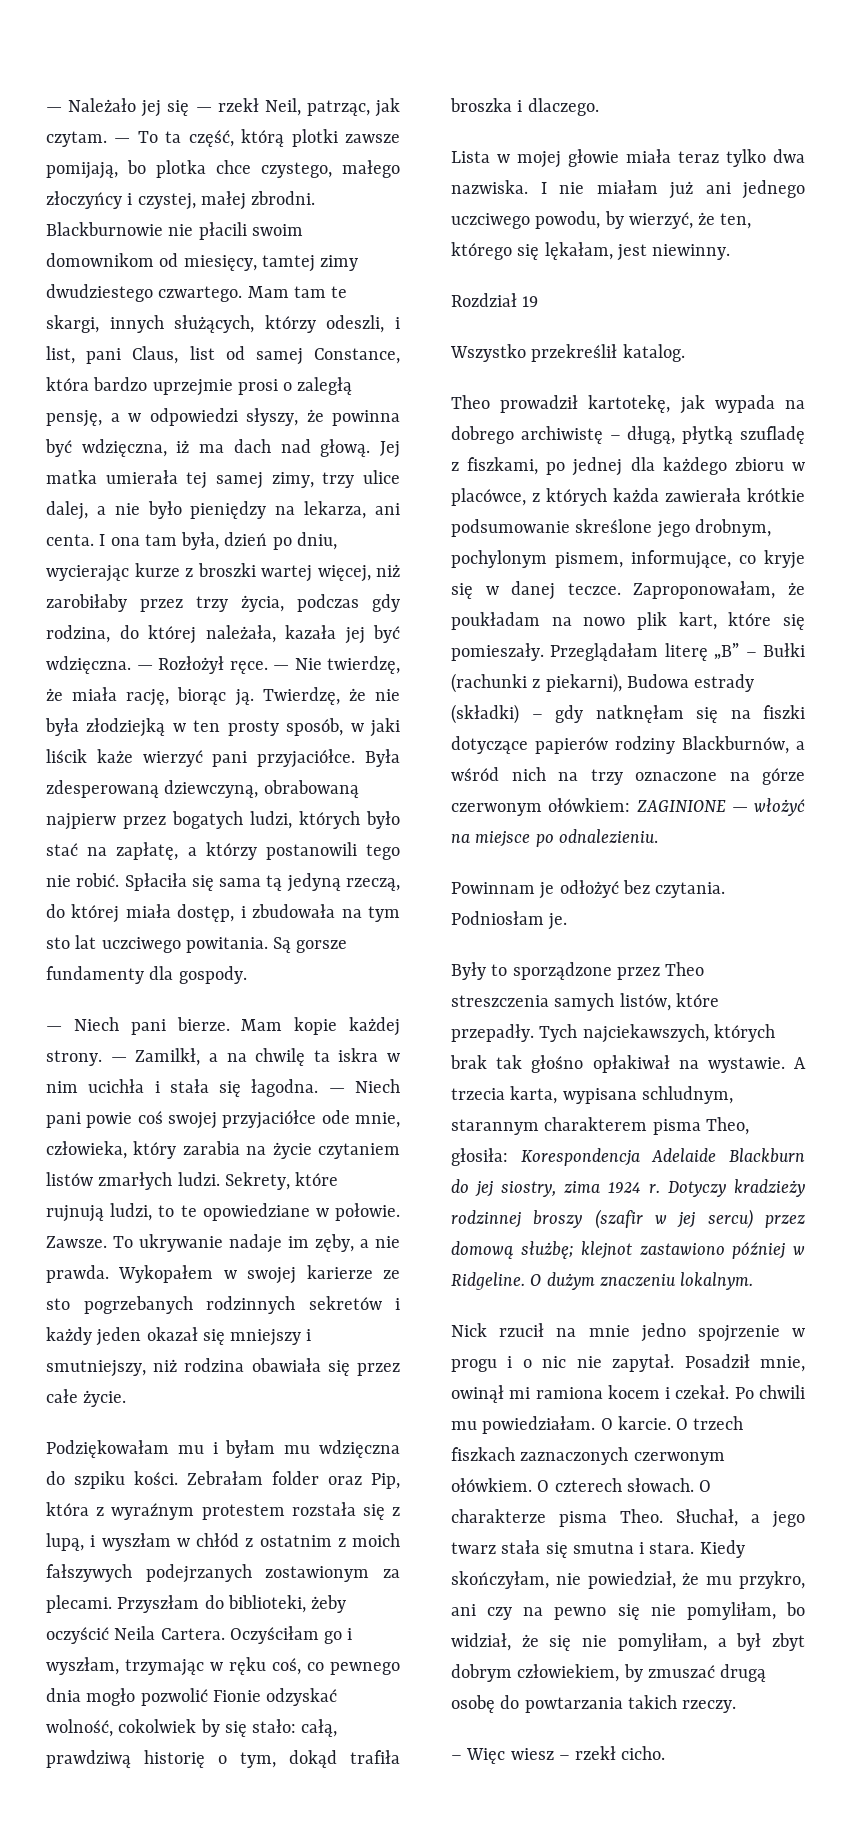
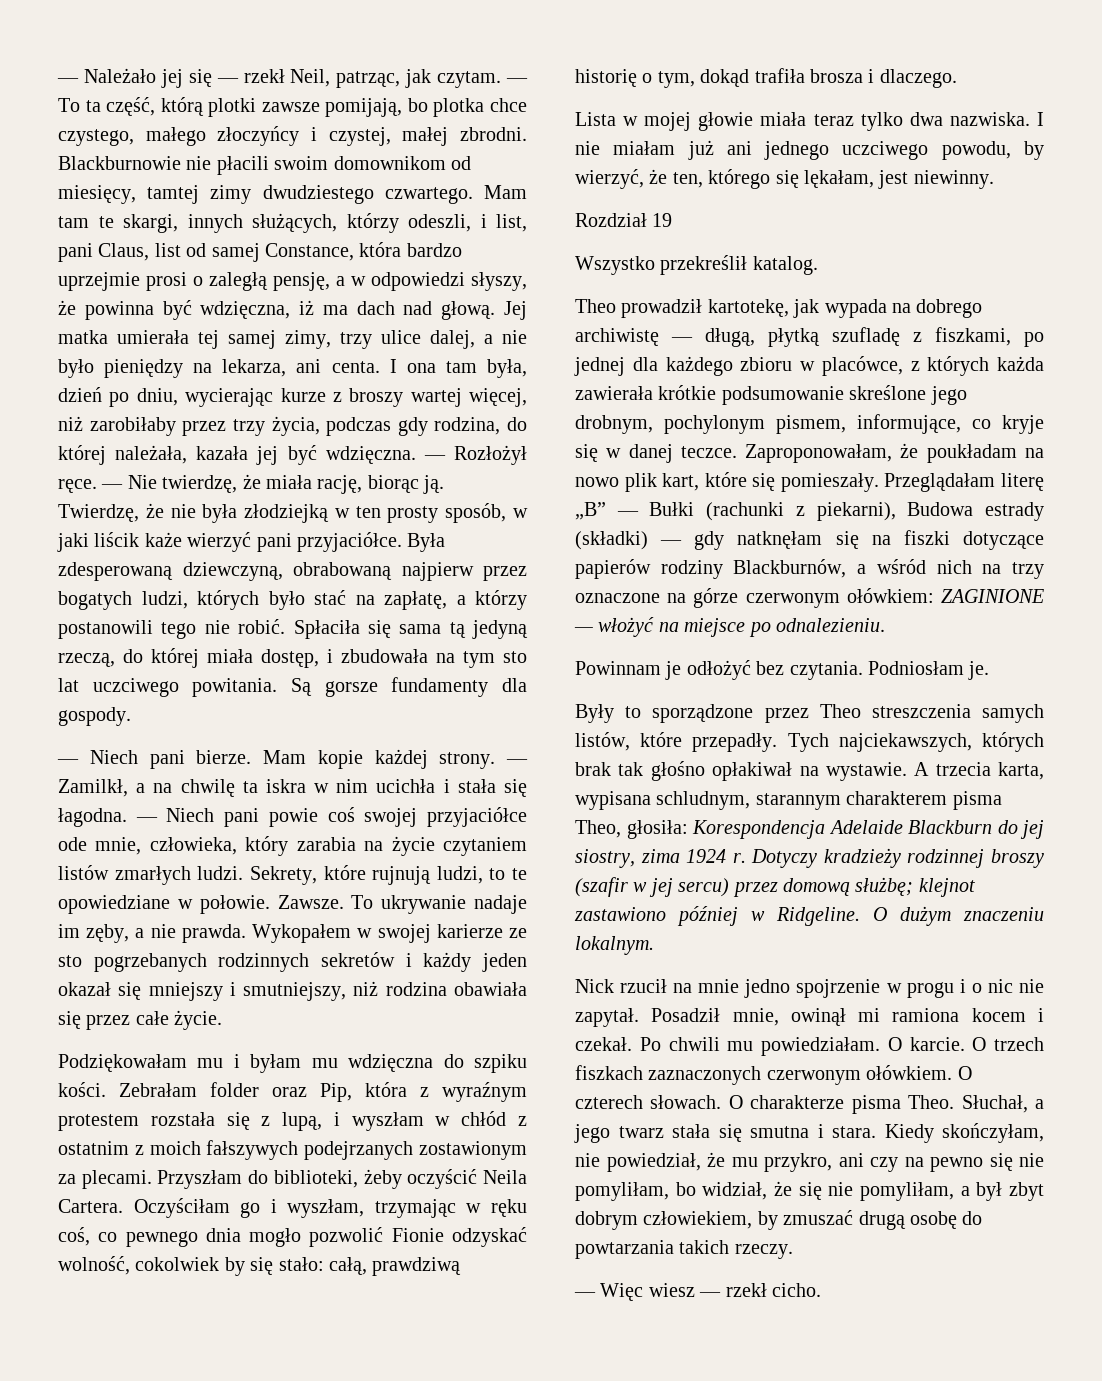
- I ona tam była, dzień po dniu, wycierając kurze z broszki wartej więcej, niż zarobiłaby przez trzy życia, podczas gdy rodzina, do której należała, kazała jej być wdzięczna.
+ I ona tam była, dzień po dniu, wycierając kurze z broszy wartej więcej, niż zarobiłaby przez trzy życia, podczas gdy rodzina, do której należała, kazała jej być wdzięczna.
- Oczyściłam go i wyszłam, trzymając w ręku coś, co pewnego dnia mogło pozwolić Fionie odzyskać wolność, cokolwiek by się stało: całą, prawdziwą historię o tym, dokąd trafiła broszka i dlaczego.
+ Oczyściłam go i wyszłam, trzymając w ręku coś, co pewnego dnia mogło pozwolić Fionie odzyskać wolność, cokolwiek by się stało: całą, prawdziwą historię o tym, dokąd trafiła brosza i dlaczego.
- Theo prowadził kartotekę, jak wypada na dobrego archiwistę – długą, płytką szufladę z fiszkami, po jednej dla każdego zbioru w placówce, z których każda zawierała krótkie podsumowanie skreślone jego drobnym, pochylonym pismem, informujące, co kryje się w danej teczce.
+ Theo prowadził kartotekę, jak wypada na dobrego archiwistę — długą, płytką szufladę z fiszkami, po jednej dla każdego zbioru w placówce, z których każda zawierała krótkie podsumowanie skreślone jego drobnym, pochylonym pismem, informujące, co kryje się w danej teczce.
- Przeglądałam literę „B” – Bułki (rachunki z piekarni), Budowa estrady (składki) – gdy natknęłam się na fiszki dotyczące papierów rodziny Blackburnów, a wśród nich na trzy oznaczone na górze czerwonym ołówkiem: ZAGINIONE — włożyć na miejsce po odnalezieniu.
+ Przeglądałam literę „B” — Bułki (rachunki z piekarni), Budowa estrady (składki) — gdy natknęłam się na fiszki dotyczące papierów rodziny Blackburnów, a wśród nich na trzy oznaczone na górze czerwonym ołówkiem: ZAGINIONE — włożyć na miejsce po odnalezieniu.
- – Więc wiesz – rzekł cicho.
+ — Więc wiesz — rzekł cicho.

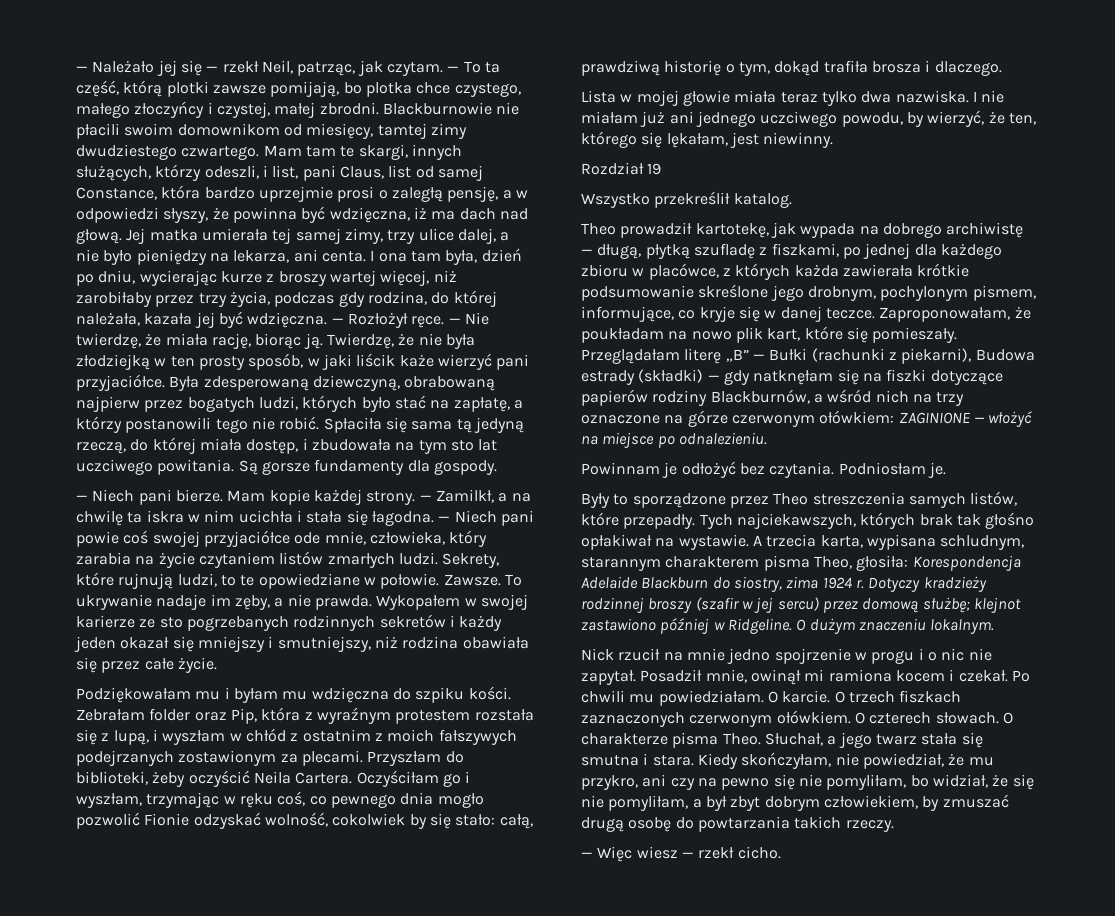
- A trzecia karta, wypisana schludnym, starannym charakterem pisma Theo, głosiła: Korespondencja Adelaide Blackburn do jej siostry, zima 1924 r.
+ A trzecia karta, wypisana schludnym, starannym charakterem pisma Theo, głosiła: Korespondencja Adelaide Blackburn do siostry, zima 1924 r.

